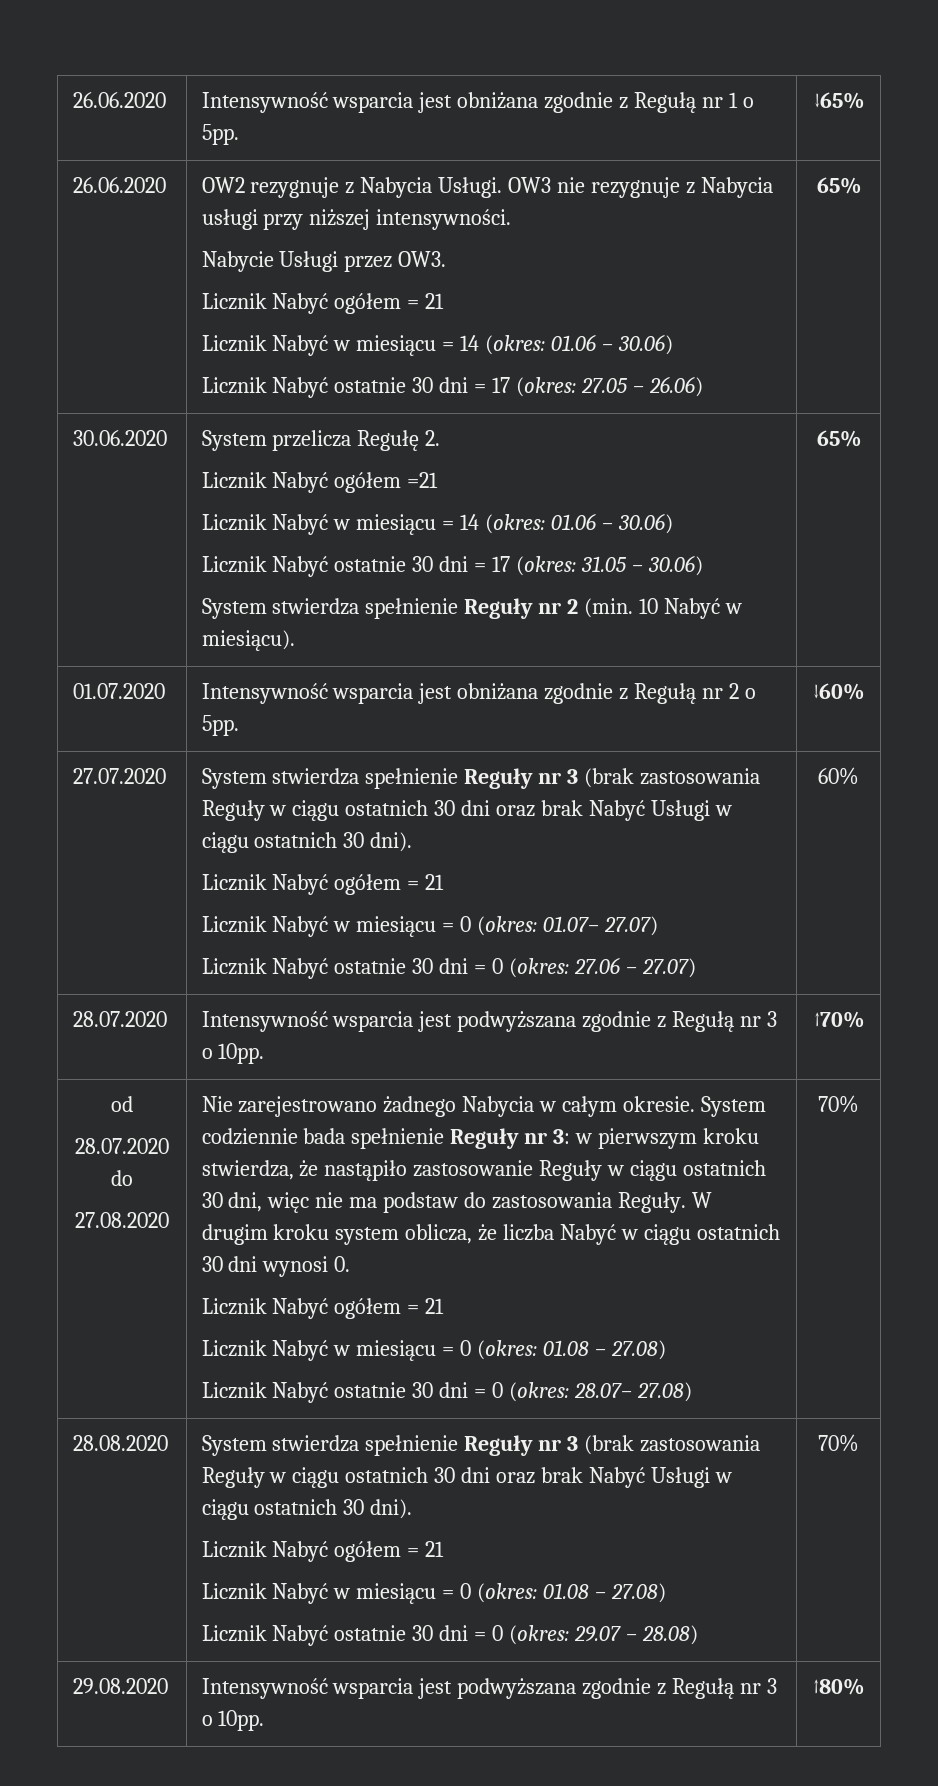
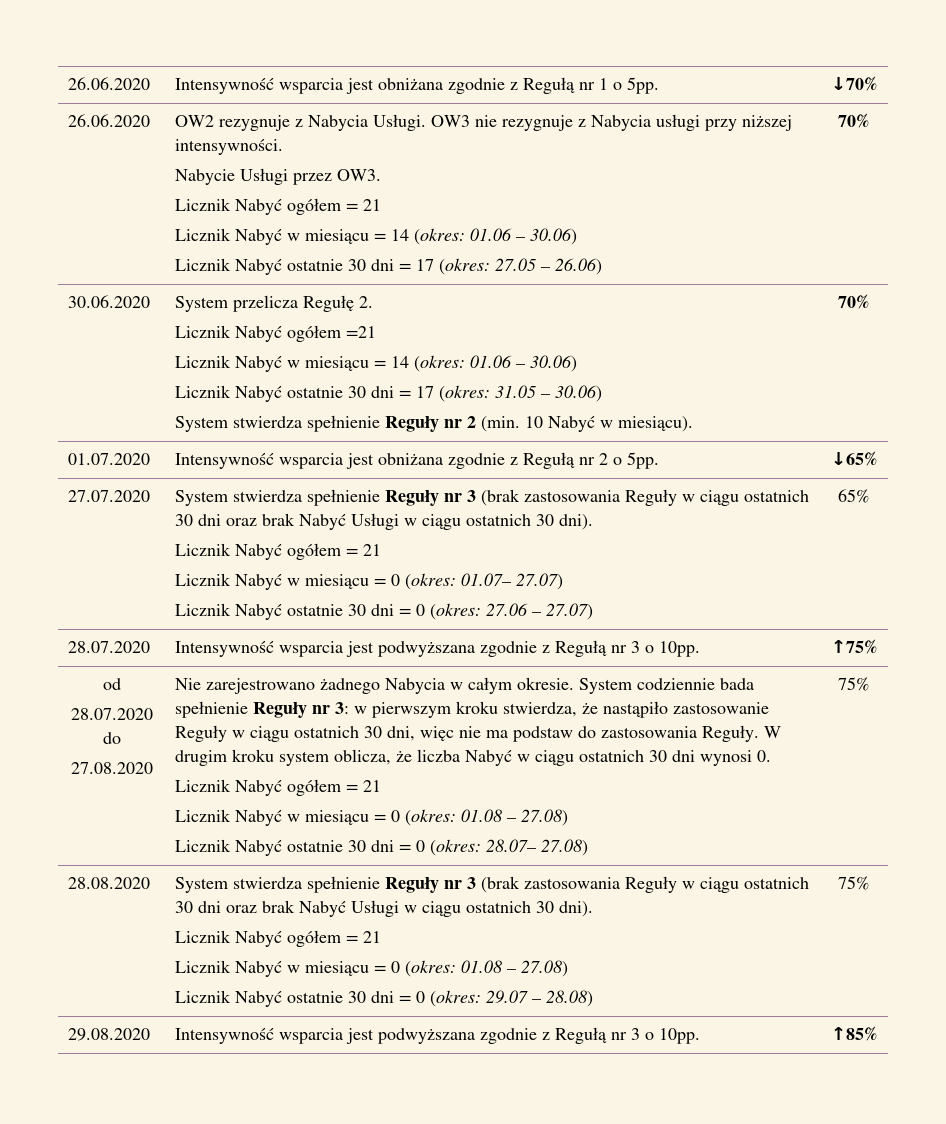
- 26.06.2020 | Intensywność wsparcia jest obniżana zgodnie z Regułą nr 1 o 5pp. | ↓65%
+ 26.06.2020 | Intensywność wsparcia jest obniżana zgodnie z Regułą nr 1 o 5pp. | ↓70%
- Licznik Nabyć ostatnie 30 dni = 17 (okres: 27.05 – 26.06) | 65%
+ Licznik Nabyć ostatnie 30 dni = 17 (okres: 27.05 – 26.06) | 70%
- System stwierdza spełnienie Reguły nr 2 (min. 10 Nabyć w miesiącu). | 65%
+ System stwierdza spełnienie Reguły nr 2 (min. 10 Nabyć w miesiącu). | 70%
- 01.07.2020 | Intensywność wsparcia jest obniżana zgodnie z Regułą nr 2 o 5pp. | ↓60%
+ 01.07.2020 | Intensywność wsparcia jest obniżana zgodnie z Regułą nr 2 o 5pp. | ↓65%
- 60%
+ 65%
- 28.07.2020 | Intensywność wsparcia jest podwyższana zgodnie z Regułą nr 3 o 10pp. | ↑70%
+ 28.07.2020 | Intensywność wsparcia jest podwyższana zgodnie z Regułą nr 3 o 10pp. | ↑75%
- Licznik Nabyć ostatnie 30 dni = 0 (okres: 28.07– 27.08) | 70%
+ Licznik Nabyć ostatnie 30 dni = 0 (okres: 28.07– 27.08) | 75%
- Licznik Nabyć ostatnie 30 dni = 0 (okres: 29.07 – 28.08) | 70%
+ Licznik Nabyć ostatnie 30 dni = 0 (okres: 29.07 – 28.08) | 75%
- 29.08.2020 | Intensywność wsparcia jest podwyższana zgodnie z Regułą nr 3 o 10pp. | ↑80%
+ 29.08.2020 | Intensywność wsparcia jest podwyższana zgodnie z Regułą nr 3 o 10pp. | ↑85%

